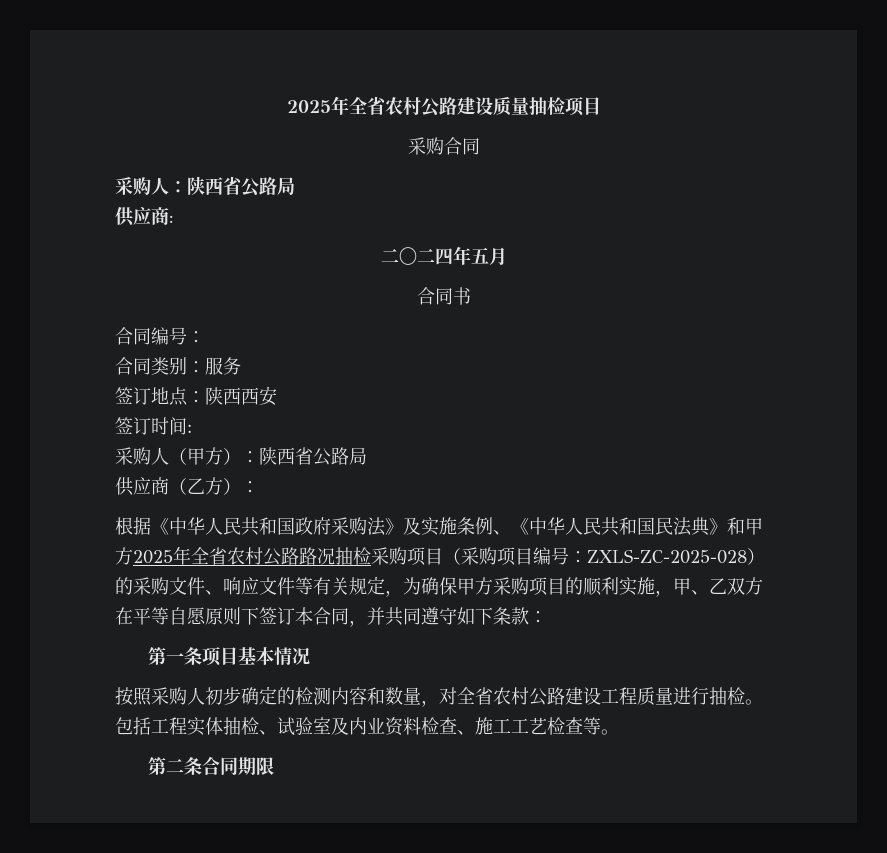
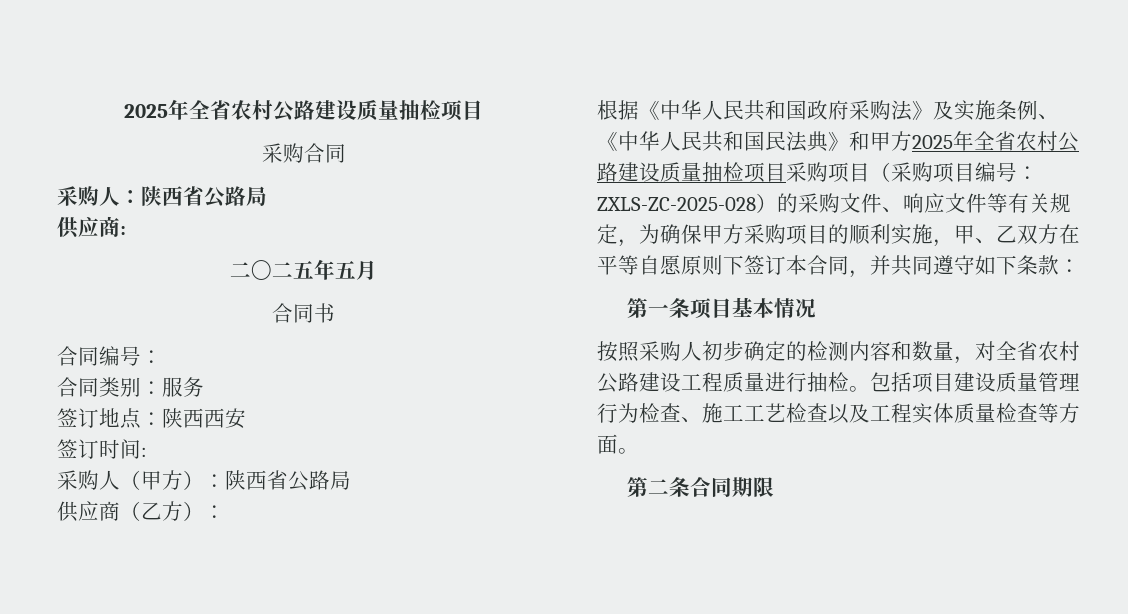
- 二〇二四年五月
+ 二〇二五年五月
- 根据《中华人民共和国政府采购法》及实施条例、《中华人民共和国民法典》和甲方2025年全省农村公路路况抽检采购项目（采购项目编号：
+ 根据《中华人民共和国政府采购法》及实施条例、《中华人民共和国民法典》和甲方2025年全省农村公路建设质量抽检项目采购项目（采购项目编号：
- 包括工程实体抽检、试验室及内业资料检查、施工工艺检查等。
+ 包括项目建设质量管理行为检查、施工工艺检查以及工程实体质量检查等方面。

